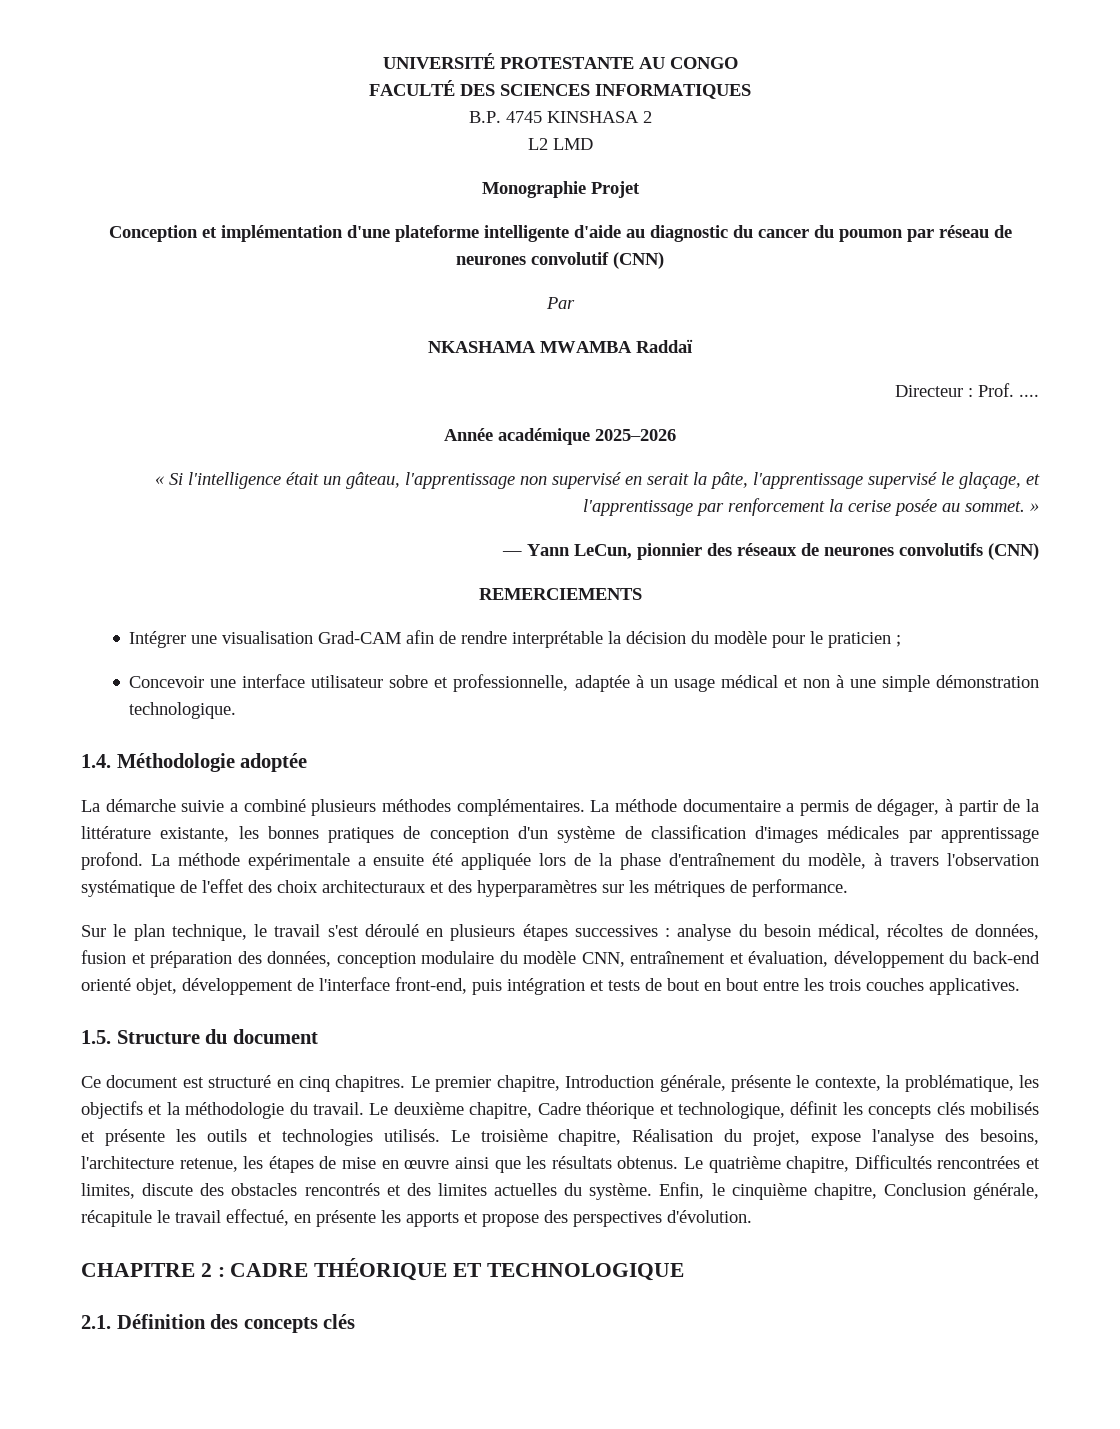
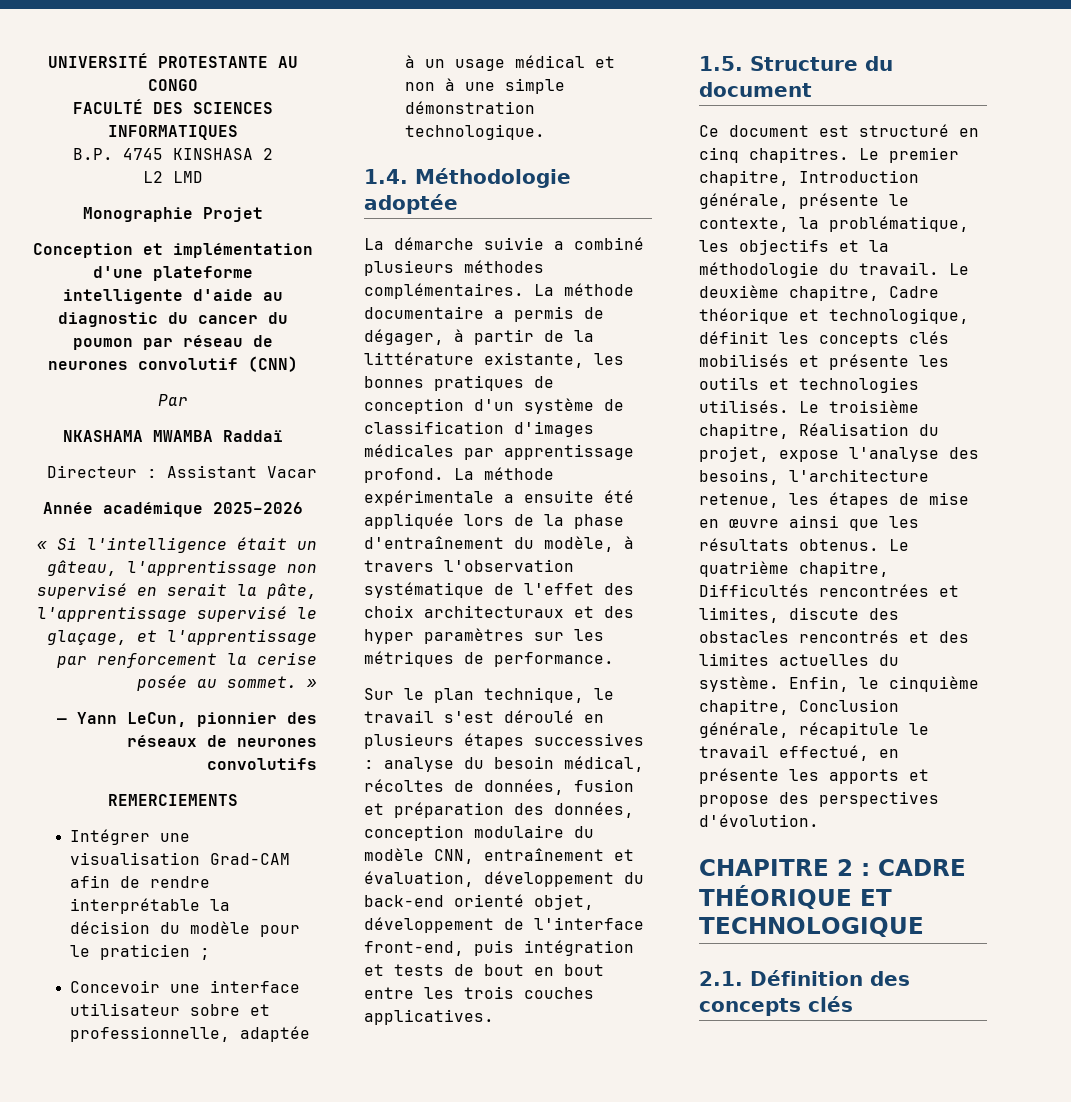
- Directeur : Prof. ....
+ Directeur : Assistant Vacar
- — Yann LeCun, pionnier des réseaux de neurones convolutifs (CNN)
+ — Yann LeCun, pionnier des réseaux de neurones convolutifs
- La méthode expérimentale a ensuite été appliquée lors de la phase d'entraînement du modèle, à travers l'observation systématique de l'effet des choix architecturaux et des hyperparamètres sur les métriques de performance.
+ La méthode expérimentale a ensuite été appliquée lors de la phase d'entraînement du modèle, à travers l'observation systématique de l'effet des choix architecturaux et des hyper paramètres sur les métriques de performance.

